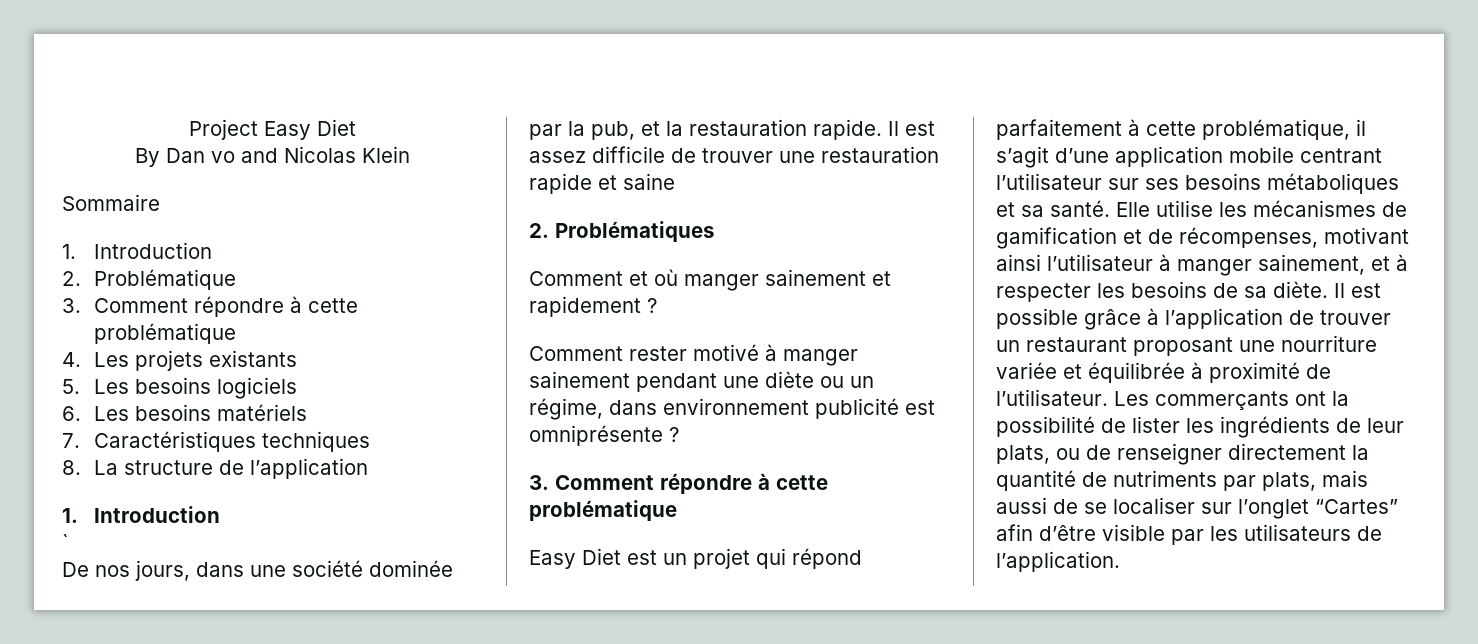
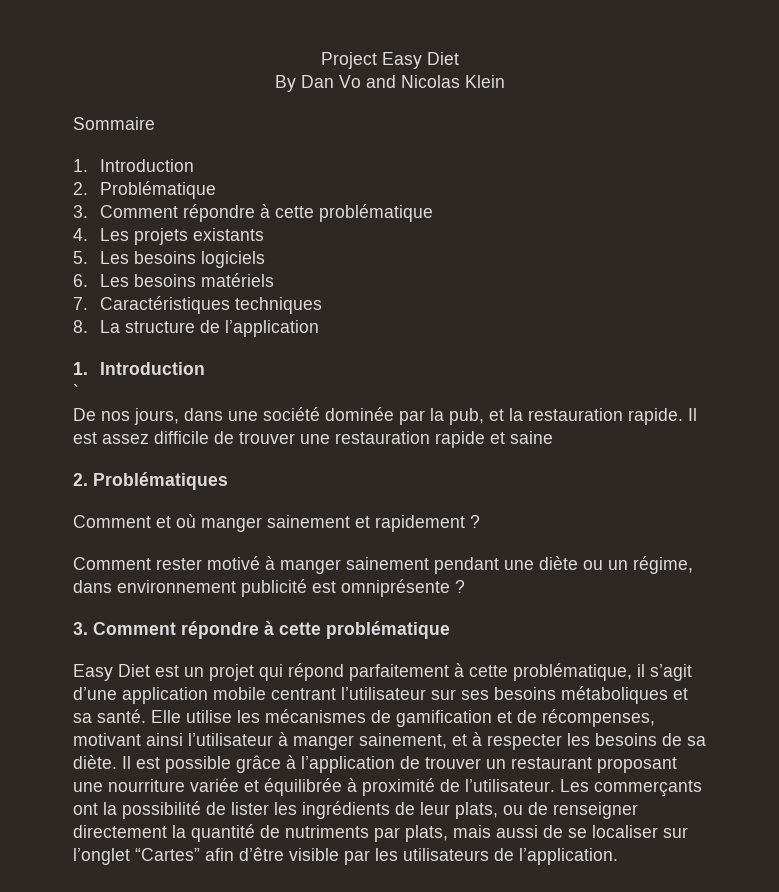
- By Dan vo and Nicolas Klein
+ By Dan Vo and Nicolas Klein

